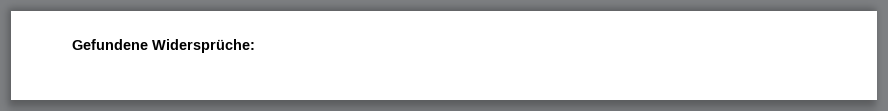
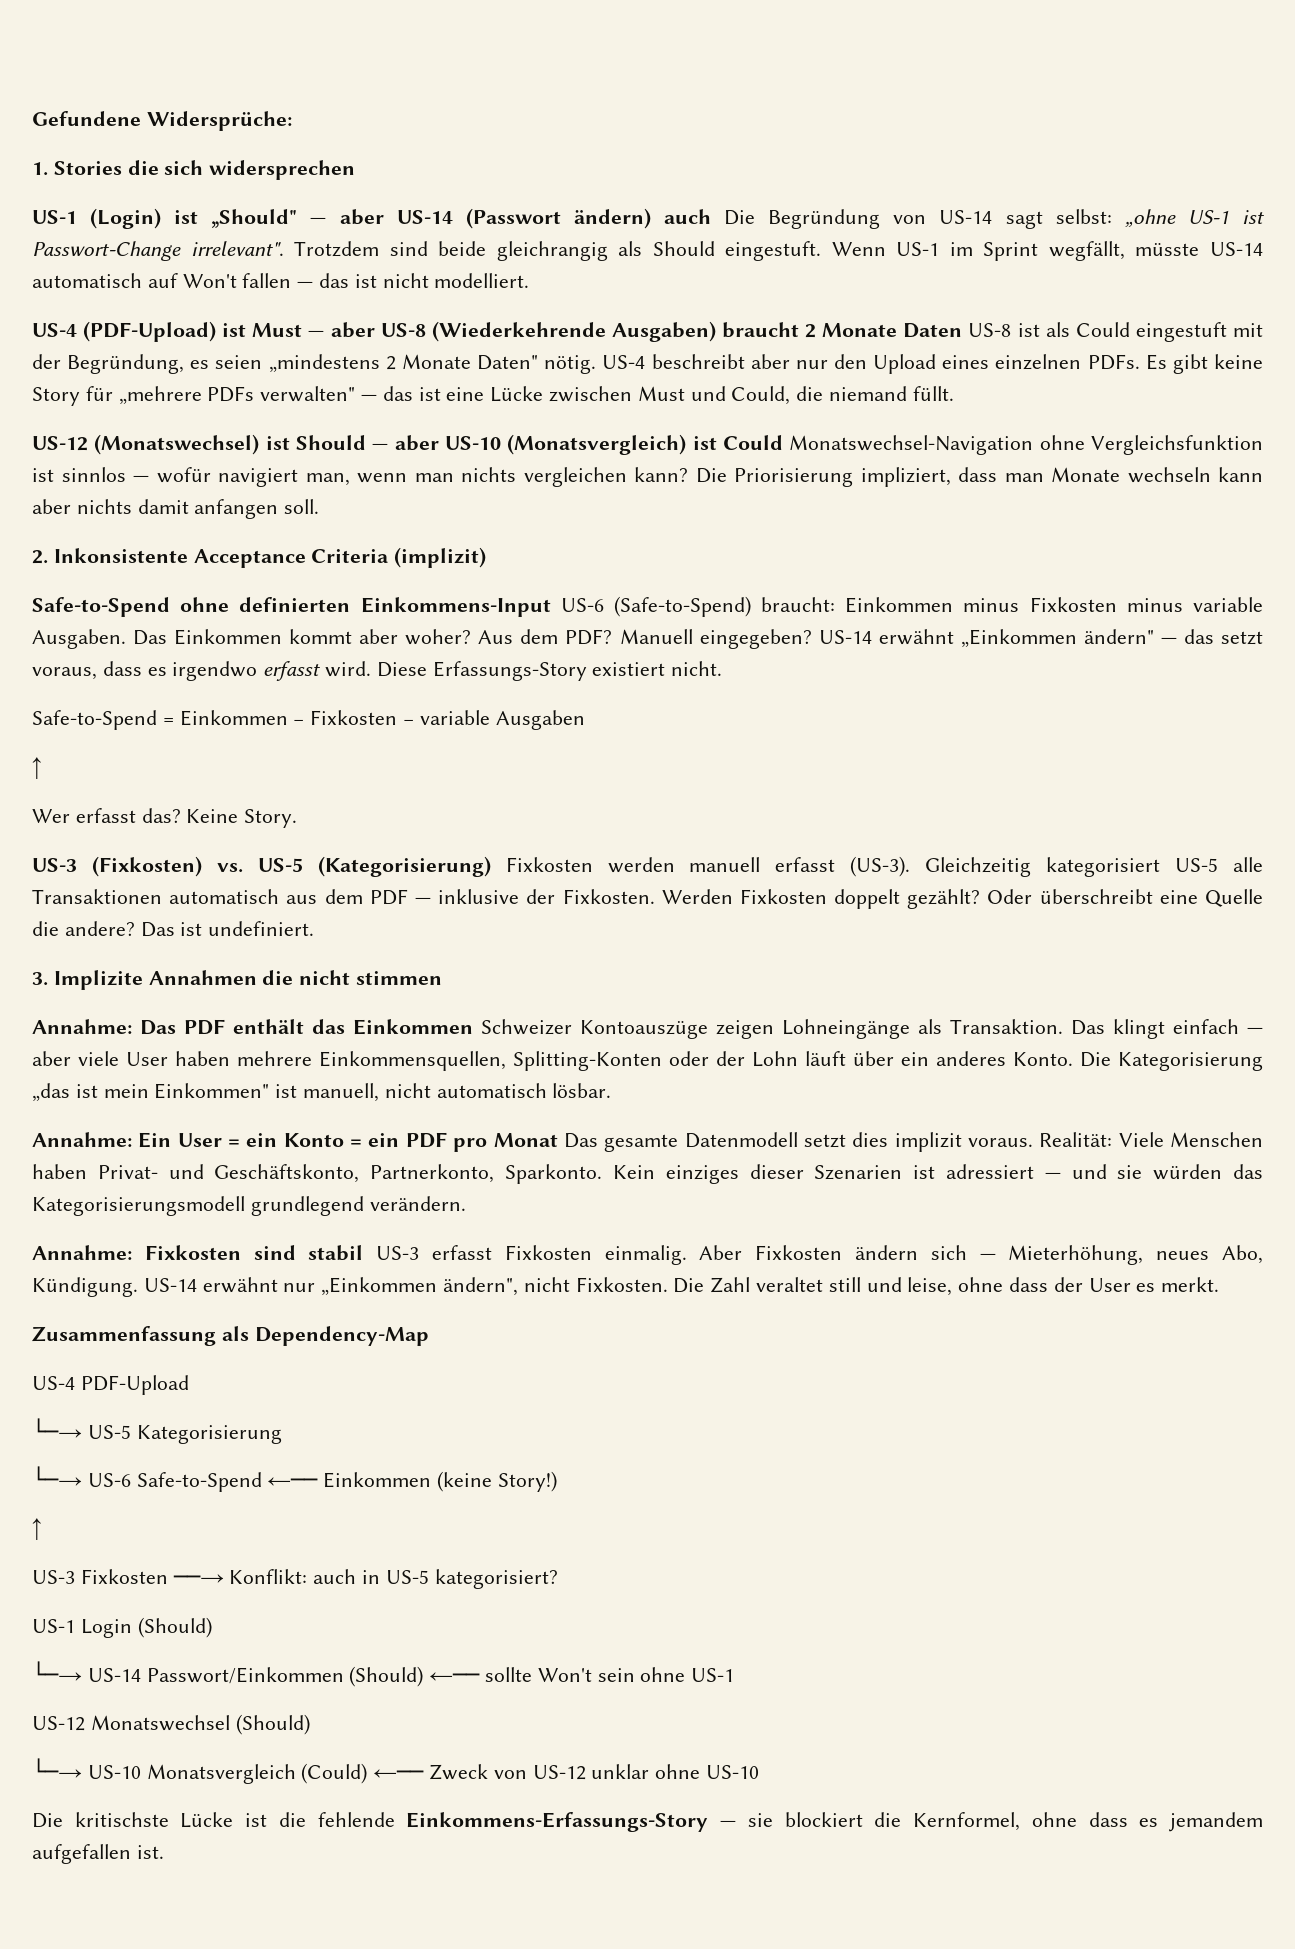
+ 1. Stories die sich widersprechen
+ US-1 (Login) ist „Should" — aber US-14 (Passwort ändern) auch Die Begründung von US-14 sagt selbst: „ohne US-1 ist Passwort-Change irrelevant". Trotzdem sind beide gleichrangig als Should eingestuft. Wenn US-1 im Sprint wegfällt, müsste US-14 automatisch auf Won't fallen — das ist nicht modelliert.
+ US-4 (PDF-Upload) ist Must — aber US-8 (Wiederkehrende Ausgaben) braucht 2 Monate Daten US-8 ist als Could eingestuft mit der Begründung, es seien „mindestens 2 Monate Daten" nötig. US-4 beschreibt aber nur den Upload eines einzelnen PDFs. Es gibt keine Story für „mehrere PDFs verwalten" — das ist eine Lücke zwischen Must und Could, die niemand füllt.
+ US-12 (Monatswechsel) ist Should — aber US-10 (Monatsvergleich) ist Could Monatswechsel-Navigation ohne Vergleichsfunktion ist sinnlos — wofür navigiert man, wenn man nichts vergleichen kann? Die Priorisierung impliziert, dass man Monate wechseln kann aber nichts damit anfangen soll.
+ 2. Inkonsistente Acceptance Criteria (implizit)
+ Safe-to-Spend ohne definierten Einkommens-Input US-6 (Safe-to-Spend) braucht: Einkommen minus Fixkosten minus variable Ausgaben. Das Einkommen kommt aber woher? Aus dem PDF? Manuell eingegeben? US-14 erwähnt „Einkommen ändern" — das setzt voraus, dass es irgendwo erfasst wird. Diese Erfassungs-Story existiert nicht.
+ Safe-to-Spend = Einkommen − Fixkosten − variable Ausgaben
+ ↑
+ Wer erfasst das? Keine Story.
+ US-3 (Fixkosten) vs. US-5 (Kategorisierung) Fixkosten werden manuell erfasst (US-3). Gleichzeitig kategorisiert US-5 alle Transaktionen automatisch aus dem PDF — inklusive der Fixkosten. Werden Fixkosten doppelt gezählt? Oder überschreibt eine Quelle die andere? Das ist undefiniert.
+ 3. Implizite Annahmen die nicht stimmen
+ Annahme: Das PDF enthält das Einkommen Schweizer Kontoauszüge zeigen Lohneingänge als Transaktion. Das klingt einfach — aber viele User haben mehrere Einkommensquellen, Splitting-Konten oder der Lohn läuft über ein anderes Konto. Die Kategorisierung „das ist mein Einkommen" ist manuell, nicht automatisch lösbar.
+ Annahme: Ein User = ein Konto = ein PDF pro Monat Das gesamte Datenmodell setzt dies implizit voraus. Realität: Viele Menschen haben Privat- und Geschäftskonto, Partnerkonto, Sparkonto. Kein einziges dieser Szenarien ist adressiert — und sie würden das Kategorisierungsmodell grundlegend verändern.
+ Annahme: Fixkosten sind stabil US-3 erfasst Fixkosten einmalig. Aber Fixkosten ändern sich — Mieterhöhung, neues Abo, Kündigung. US-14 erwähnt nur „Einkommen ändern", nicht Fixkosten. Die Zahl veraltet still und leise, ohne dass der User es merkt.
+ Zusammenfassung als Dependency-Map
+ US-4 PDF-Upload
+ └─→ US-5 Kategorisierung
+ └─→ US-6 Safe-to-Spend ←── Einkommen (keine Story!)
+ ↑
+ US-3 Fixkosten ──→ Konflikt: auch in US-5 kategorisiert?
+ US-1 Login (Should)
+ └─→ US-14 Passwort/Einkommen (Should) ←── sollte Won't sein ohne US-1
+ US-12 Monatswechsel (Should)
+ └─→ US-10 Monatsvergleich (Could) ←── Zweck von US-12 unklar ohne US-10
+ Die kritischste Lücke ist die fehlende Einkommens-Erfassungs-Story — sie blockiert die Kernformel, ohne dass es jemandem aufgefallen ist.

